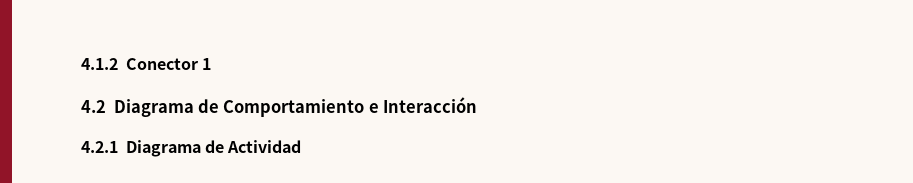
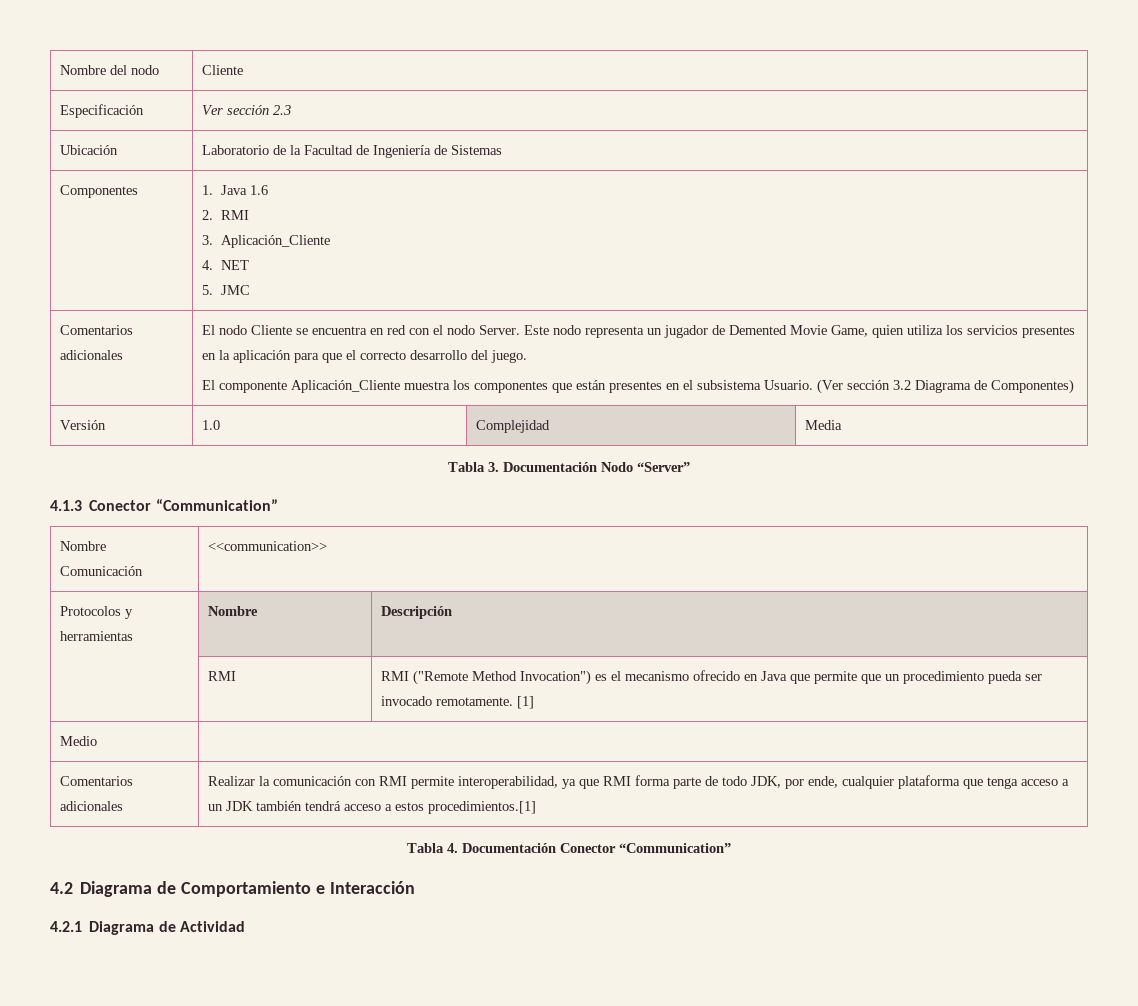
- 4.1.2 Conector 1
+ Nombre del nodo | Cliente
+ Especificación | Ver sección 2.3
+ Ubicación | Laboratorio de la Facultad de Ingeniería de Sistemas
+ Componentes | 1. Java 1.6
+ 2. RMI
+ 3. Aplicación_Cliente
+ 4. NET
+ 5. JMC
+ Comentarios adicionales | El nodo Cliente se encuentra en red con el nodo Server. Este nodo representa un jugador de Demented Movie Game, quien utiliza los servicios presentes en la aplicación para que el correcto desarrollo del juego.
+ El componente Aplicación_Cliente muestra los componentes que están presentes en el subsistema Usuario. (Ver sección 3.2 Diagrama de Componentes)
+ Versión | 1.0 | Complejidad | Media
+ Tabla 3. Documentación Nodo “Server”
+ 4.1.3 Conector “Communication”
+ Nombre Comunicación | <<communication>>
+ Protocolos y herramientas | Nombre | Descripción
+ | RMI | RMI ("Remote Method Invocation") es el mecanismo ofrecido en Java que permite que un procedimiento pueda ser invocado remotamente. [1]
+ Medio |
+ Comentarios adicionales | Realizar la comunicación con RMI permite interoperabilidad, ya que RMI forma parte de todo JDK, por ende, cualquier plataforma que tenga acceso a un JDK también tendrá acceso a estos procedimientos.[1]
+ Tabla 4. Documentación Conector “Communication”

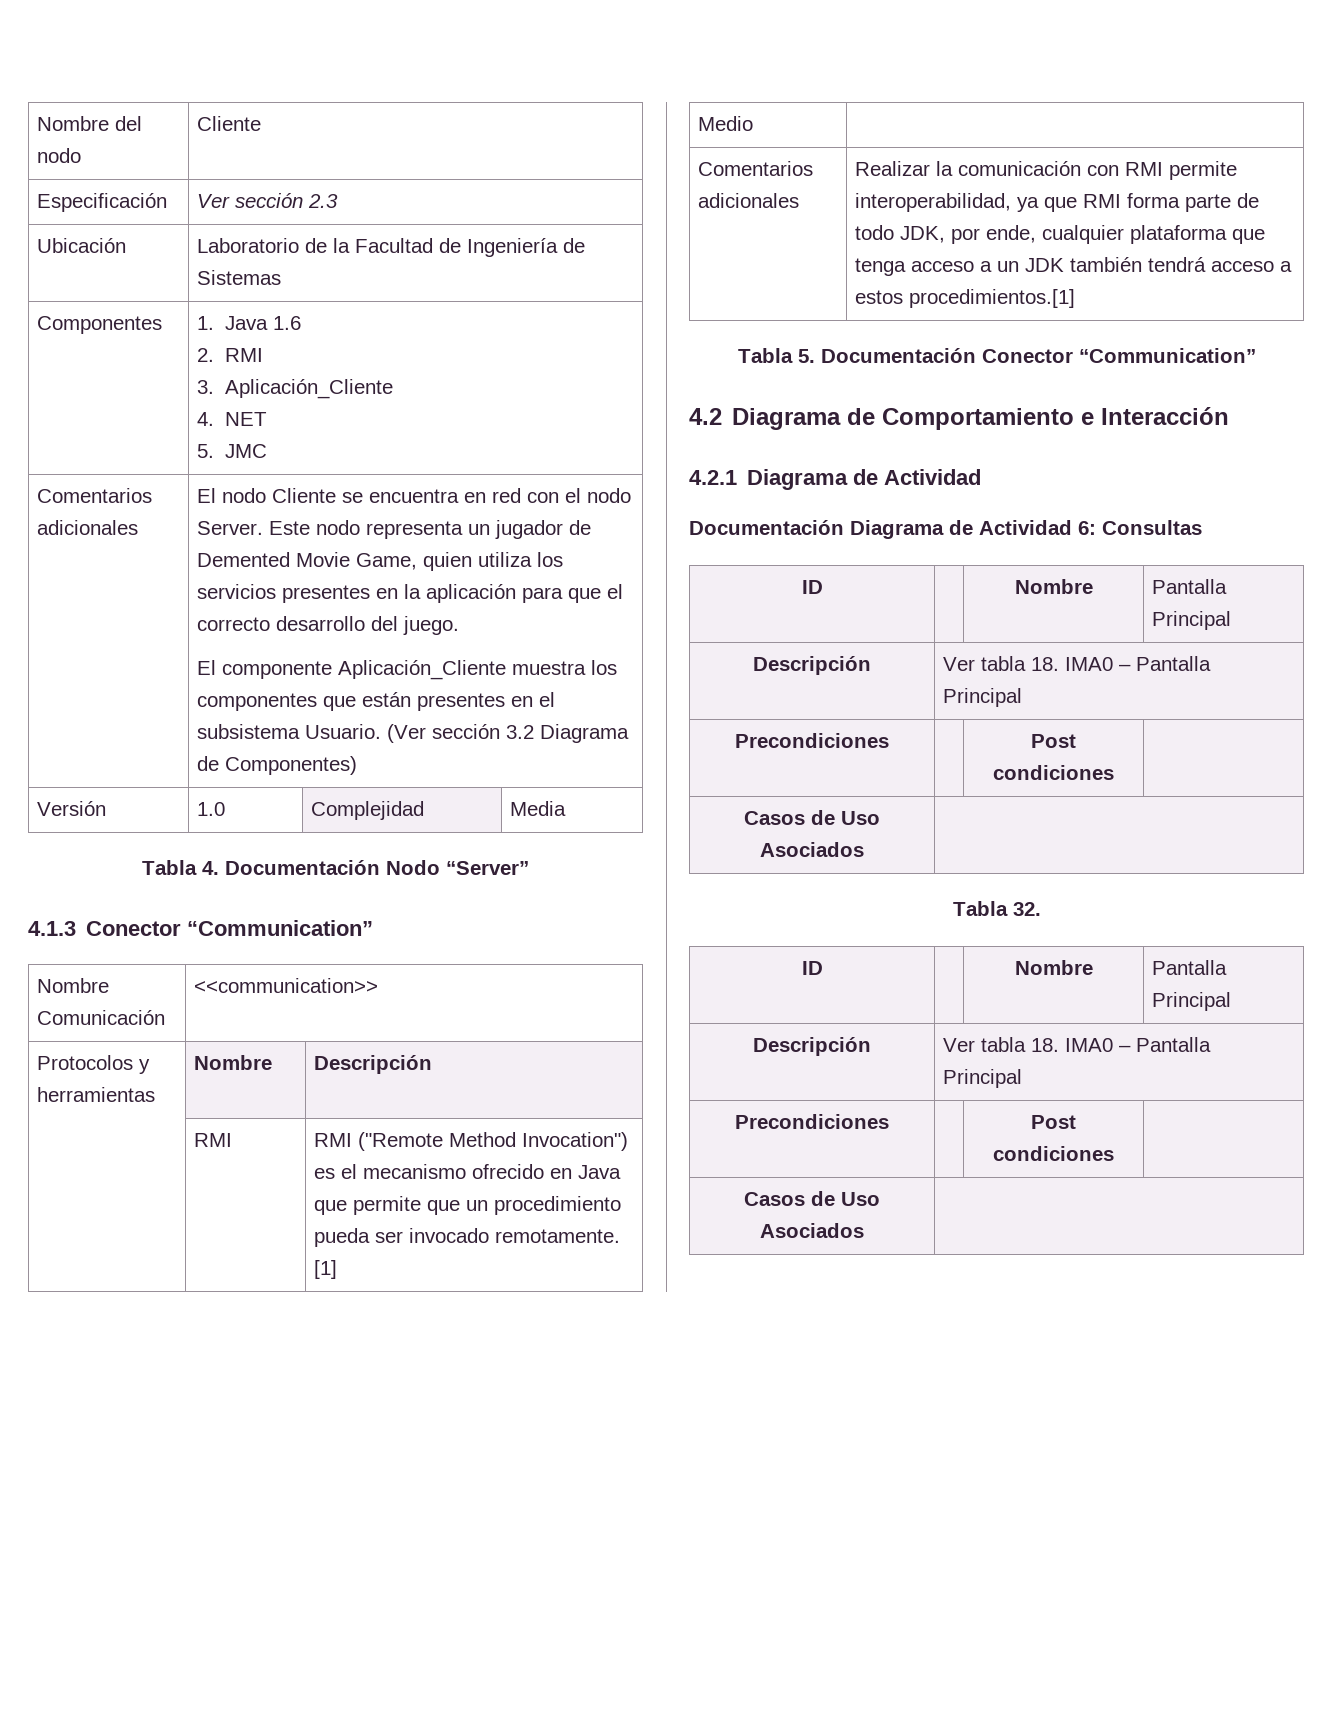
- Tabla 3. Documentación Nodo “Server”
+ Tabla 4. Documentación Nodo “Server”
- Tabla 4. Documentación Conector “Communication”
+ Tabla 5. Documentación Conector “Communication”
+ Documentación Diagrama de Actividad 6: Consultas
+ ID | | Nombre | Pantalla Principal
+ Descripción | Ver tabla 18. IMA0 – Pantalla Principal
+ Precondiciones | | Post condiciones |
+ Casos de Uso Asociados |
+ Tabla 32.
+ ID | | Nombre | Pantalla Principal
+ Descripción | Ver tabla 18. IMA0 – Pantalla Principal
+ Precondiciones | | Post condiciones |
+ Casos de Uso Asociados |

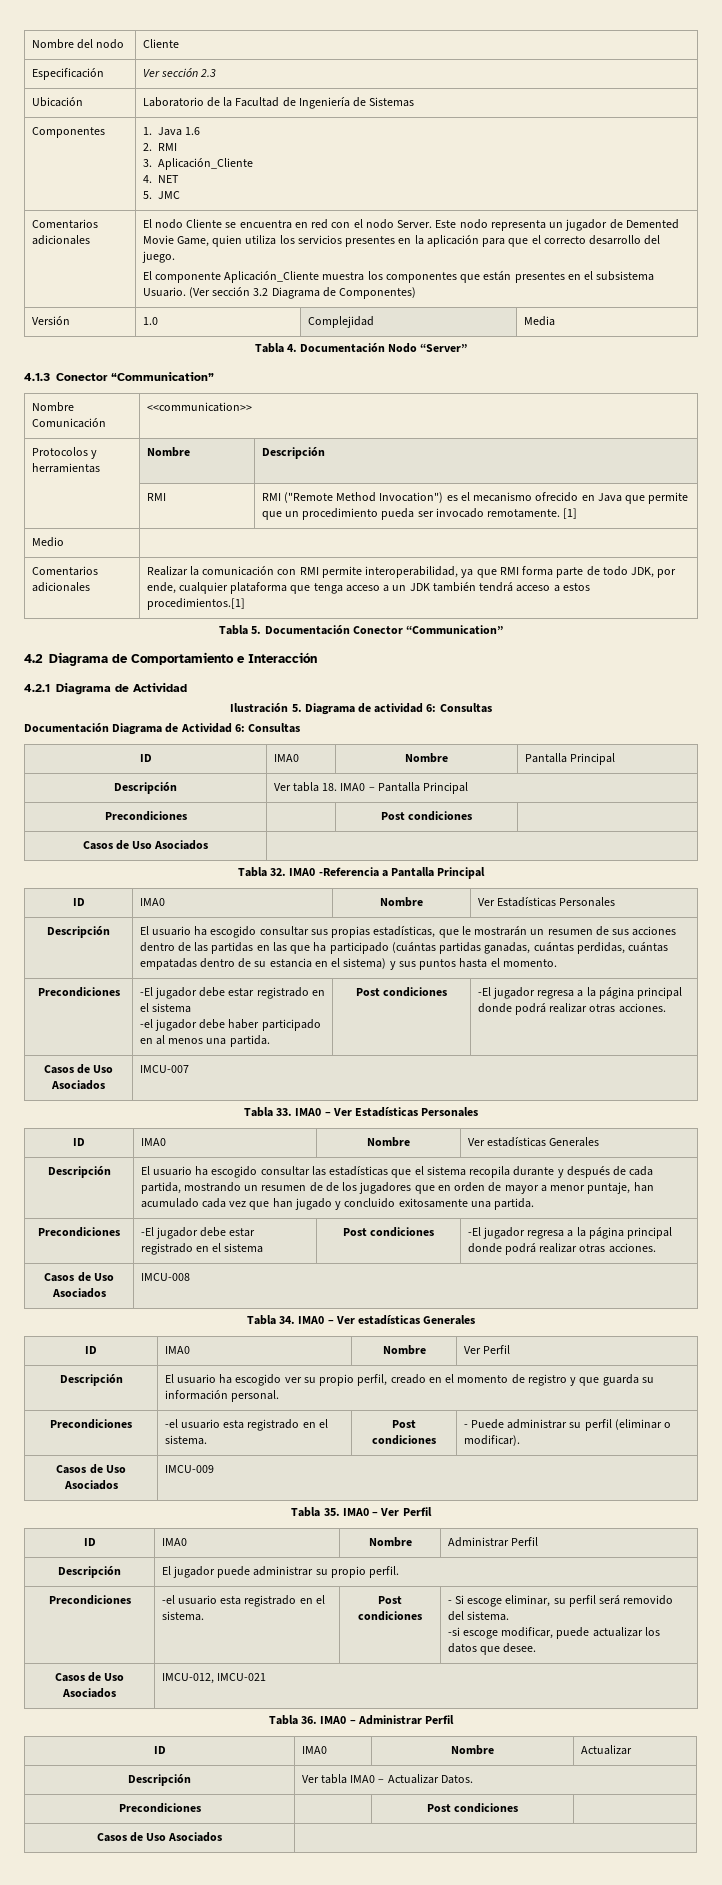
+ Ilustración 5. Diagrama de actividad 6: Consultas
  Documentación Diagrama de Actividad 6: Consultas
- ID | | Nombre | Pantalla Principal
+ ID | IMA0 | Nombre | Pantalla Principal
- Tabla 32.
- ID | | Nombre | Pantalla Principal
- Descripción | Ver tabla 18. IMA0 – Pantalla Principal
+ Tabla 32. IMA0 -Referencia a Pantalla Principal
+ ID | IMA0 | Nombre | Ver Estadísticas Personales
+ Descripción | El usuario ha escogido consultar sus propias estadísticas, que le mostrarán un resumen de sus acciones dentro de las partidas en las que ha participado (cuántas partidas ganadas, cuántas perdidas, cuántas empatadas dentro de su estancia en el sistema) y sus puntos hasta el momento.
+ Precondiciones | -El jugador debe estar registrado en el sistema
+ -el jugador debe haber participado en al menos una partida. | Post condiciones | -El jugador regresa a la página principal donde podrá realizar otras acciones.
+ Casos de Uso Asociados | IMCU-007
+ Tabla 33. IMA0 – Ver Estadísticas Personales
+ ID | IMA0 | Nombre | Ver estadísticas Generales
+ Descripción | El usuario ha escogido consultar las estadísticas que el sistema recopila durante y después de cada partida, mostrando un resumen de de los jugadores que en orden de mayor a menor puntaje, han acumulado cada vez que han jugado y concluido exitosamente una partida.
+ Precondiciones | -El jugador debe estar registrado en el sistema | Post condiciones | -El jugador regresa a la página principal donde podrá realizar otras acciones.
+ Casos de Uso Asociados | IMCU-008
+ Tabla 34. IMA0 – Ver estadísticas Generales
+ ID | IMA0 | Nombre | Ver Perfil
+ Descripción | El usuario ha escogido ver su propio perfil, creado en el momento de registro y que guarda su información personal.
+ Precondiciones | -el usuario esta registrado en el sistema. | Post condiciones | - Puede administrar su perfil (eliminar o modificar).
+ Casos de Uso Asociados | IMCU-009
+ Tabla 35. IMA0 – Ver Perfil
+ ID | IMA0 | Nombre | Administrar Perfil
+ Descripción | El jugador puede administrar su propio perfil.
+ Precondiciones | -el usuario esta registrado en el sistema. | Post condiciones | - Si escoge eliminar, su perfil será removido del sistema.
+ -si escoge modificar, puede actualizar los datos que desee.
+ Casos de Uso Asociados | IMCU-012, IMCU-021
+ Tabla 36. IMA0 – Administrar Perfil
+ ID | IMA0 | Nombre | Actualizar
+ Descripción | Ver tabla IMA0 – Actualizar Datos.

